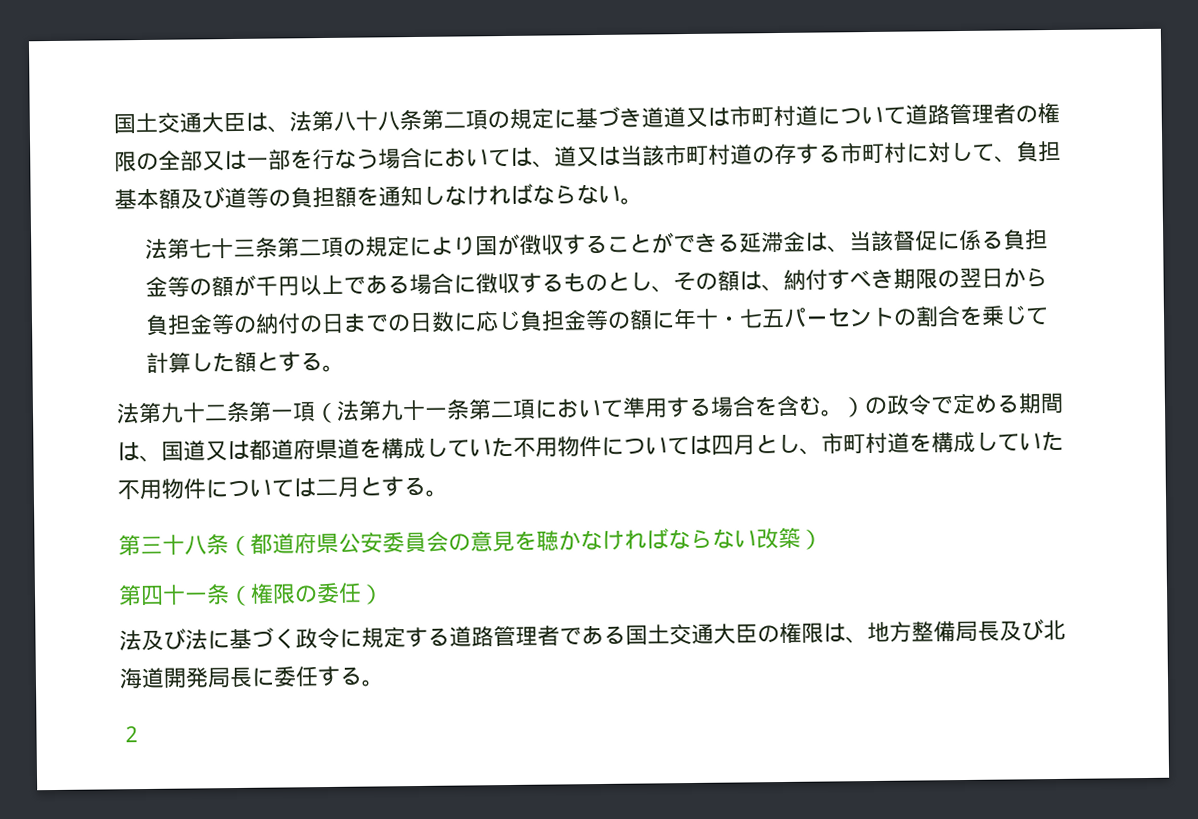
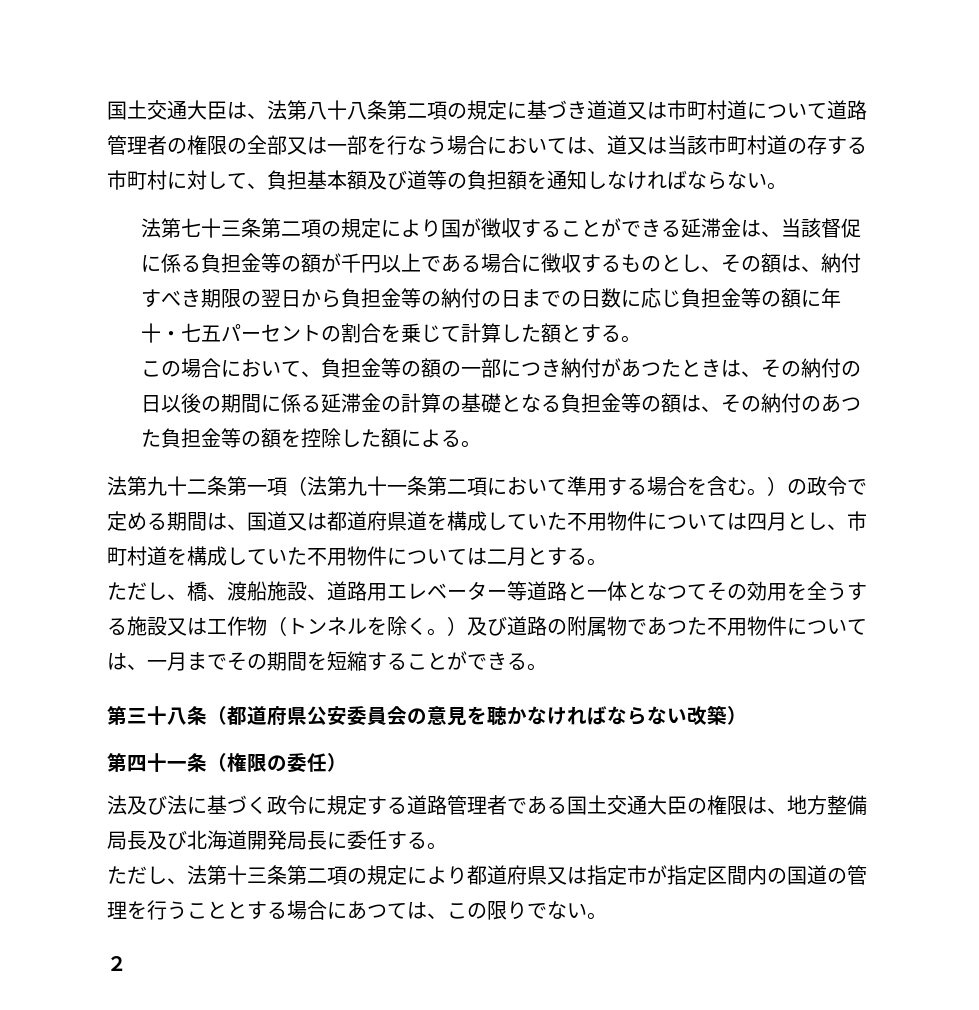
+ この場合において、負担金等の額の一部につき納付があつたときは、その納付の日以後の期間に係る延滞金の計算の基礎となる負担金等の額は、その納付のあつた負担金等の額を控除した額による。
+ ただし、橋、渡船施設、道路用エレベーター等道路と一体となつてその効用を全うする施設又は工作物（トンネルを除く。）及び道路の附属物であつた不用物件については、一月までその期間を短縮することができる。
+ ただし、法第十三条第二項の規定により都道府県又は指定市が指定区間内の国道の管理を行うこととする場合にあつては、この限りでない。

